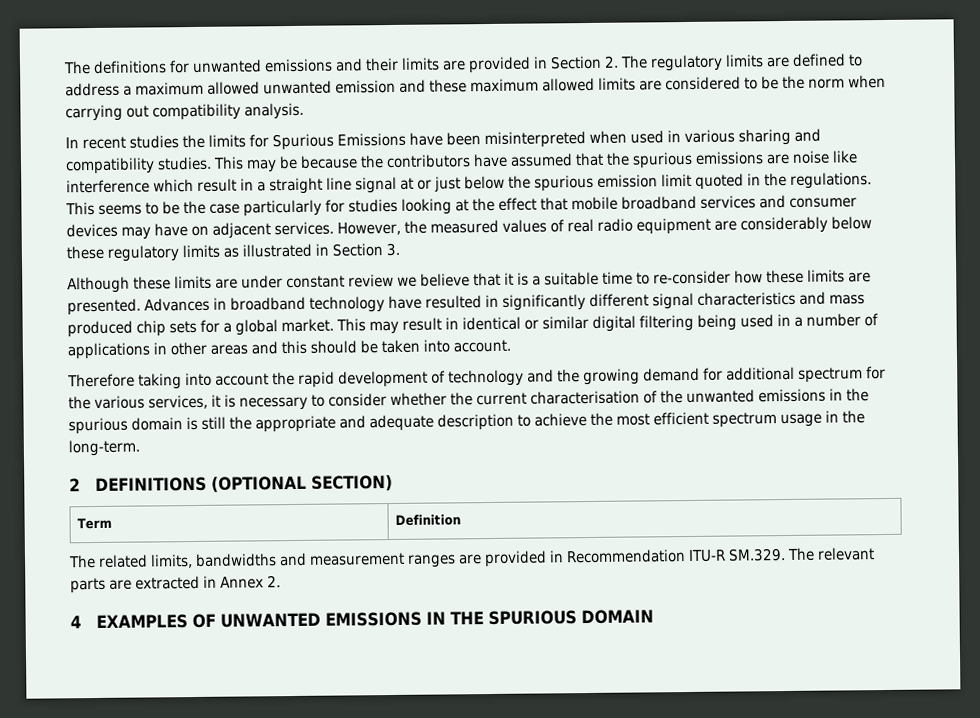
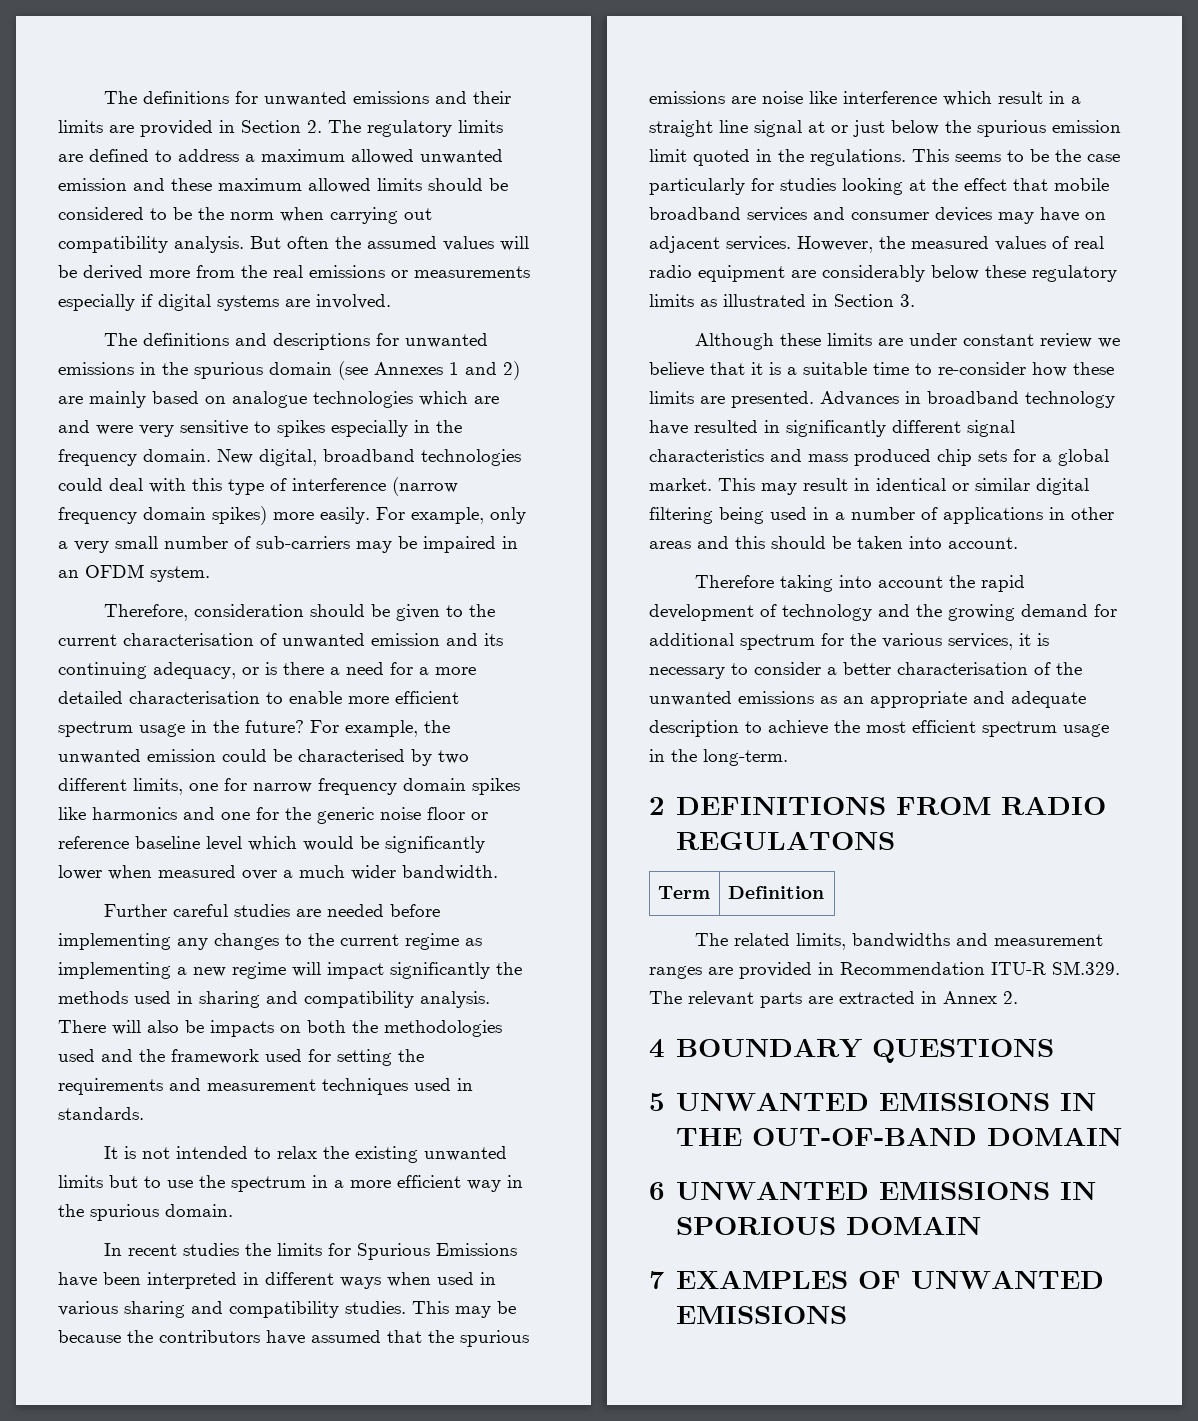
- The definitions for unwanted emissions and their limits are provided in Section 2. The regulatory limits are defined to address a maximum allowed unwanted emission and these maximum allowed limits are considered to be the norm when carrying out compatibility analysis.
+ The definitions for unwanted emissions and their limits are provided in Section 2. The regulatory limits are defined to address a maximum allowed unwanted emission and these maximum allowed limits should be considered to be the norm when carrying out compatibility analysis. But often the assumed values will be derived more from the real emissions or measurements especially if digital systems are involved.
+ The definitions and descriptions for unwanted emissions in the spurious domain (see Annexes 1 and 2) are mainly based on analogue technologies which are and were very sensitive to spikes especially in the frequency domain. New digital, broadband technologies could deal with this type of interference (narrow frequency domain spikes) more easily. For example, only a very small number of sub-carriers may be impaired in an OFDM system.
+ Therefore, consideration should be given to the current characterisation of unwanted emission and its continuing adequacy, or is there a need for a more detailed characterisation to enable more efficient spectrum usage in the future? For example, the unwanted emission could be characterised by two different limits, one for narrow frequency domain spikes like harmonics and one for the generic noise floor or reference baseline level which would be significantly lower when measured over a much wider bandwidth.
+ Further careful studies are needed before implementing any changes to the current regime as implementing a new regime will impact significantly the methods used in sharing and compatibility analysis. There will also be impacts on both the methodologies used and the framework used for setting the requirements and measurement techniques used in standards.
+ It is not intended to relax the existing unwanted limits but to use the spectrum in a more efficient way in the spurious domain.
- In recent studies the limits for Spurious Emissions have been misinterpreted when used in various sharing and compatibility studies.
+ In recent studies the limits for Spurious Emissions have been interpreted in different ways when used in various sharing and compatibility studies.
- Therefore taking into account the rapid development of technology and the growing demand for additional spectrum for the various services, it is necessary to consider whether the current characterisation of the unwanted emissions in the spurious domain is still the appropriate and adequate description to achieve the most efficient spectrum usage in the long-term.
+ Therefore taking into account the rapid development of technology and the growing demand for additional spectrum for the various services, it is necessary to consider a better characterisation of the unwanted emissions as an appropriate and adequate description to achieve the most efficient spectrum usage in the long-term.
- 2 DEFINITIONS (OPTIONAL SECTION)
+ 2 DEFINITIONS FROM RADIO REGULATONS
- 4 EXAMPLES OF UNWANTED EMISSIONS IN THE SPURIOUS DOMAIN
+ 4 BOUNDARY QUESTIONS
+ 5 UNWANTED EMISSIONS IN THE OUT-OF-BAND DOMAIN
+ 6 UNWANTED EMISSIONS IN SPORIOUS DOMAIN
+ 7 EXAMPLES OF UNWANTED EMISSIONS

